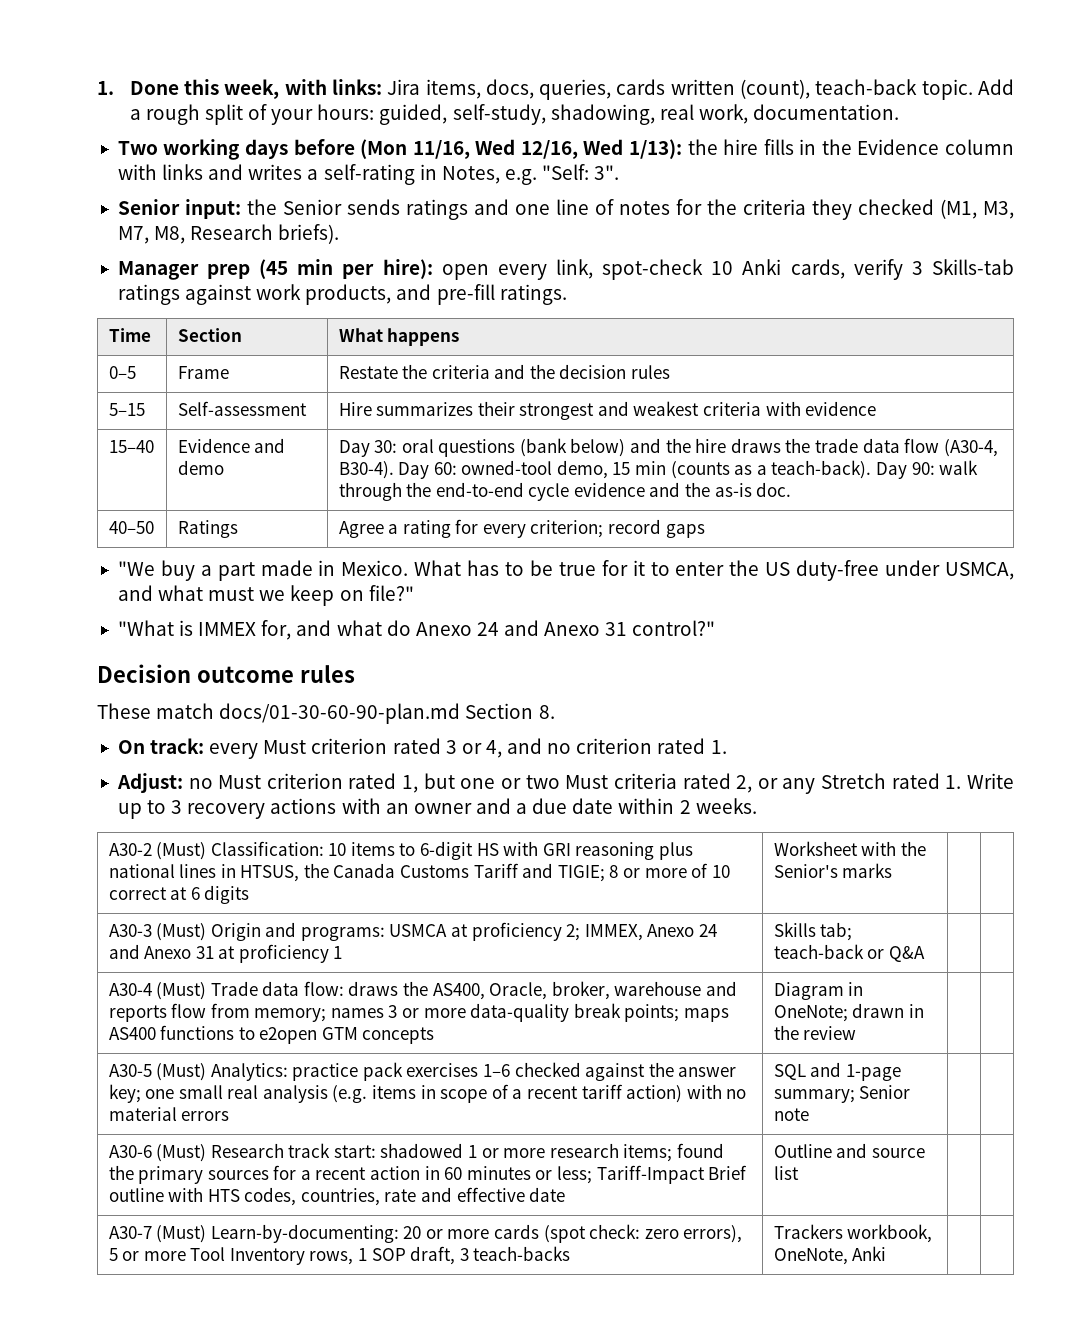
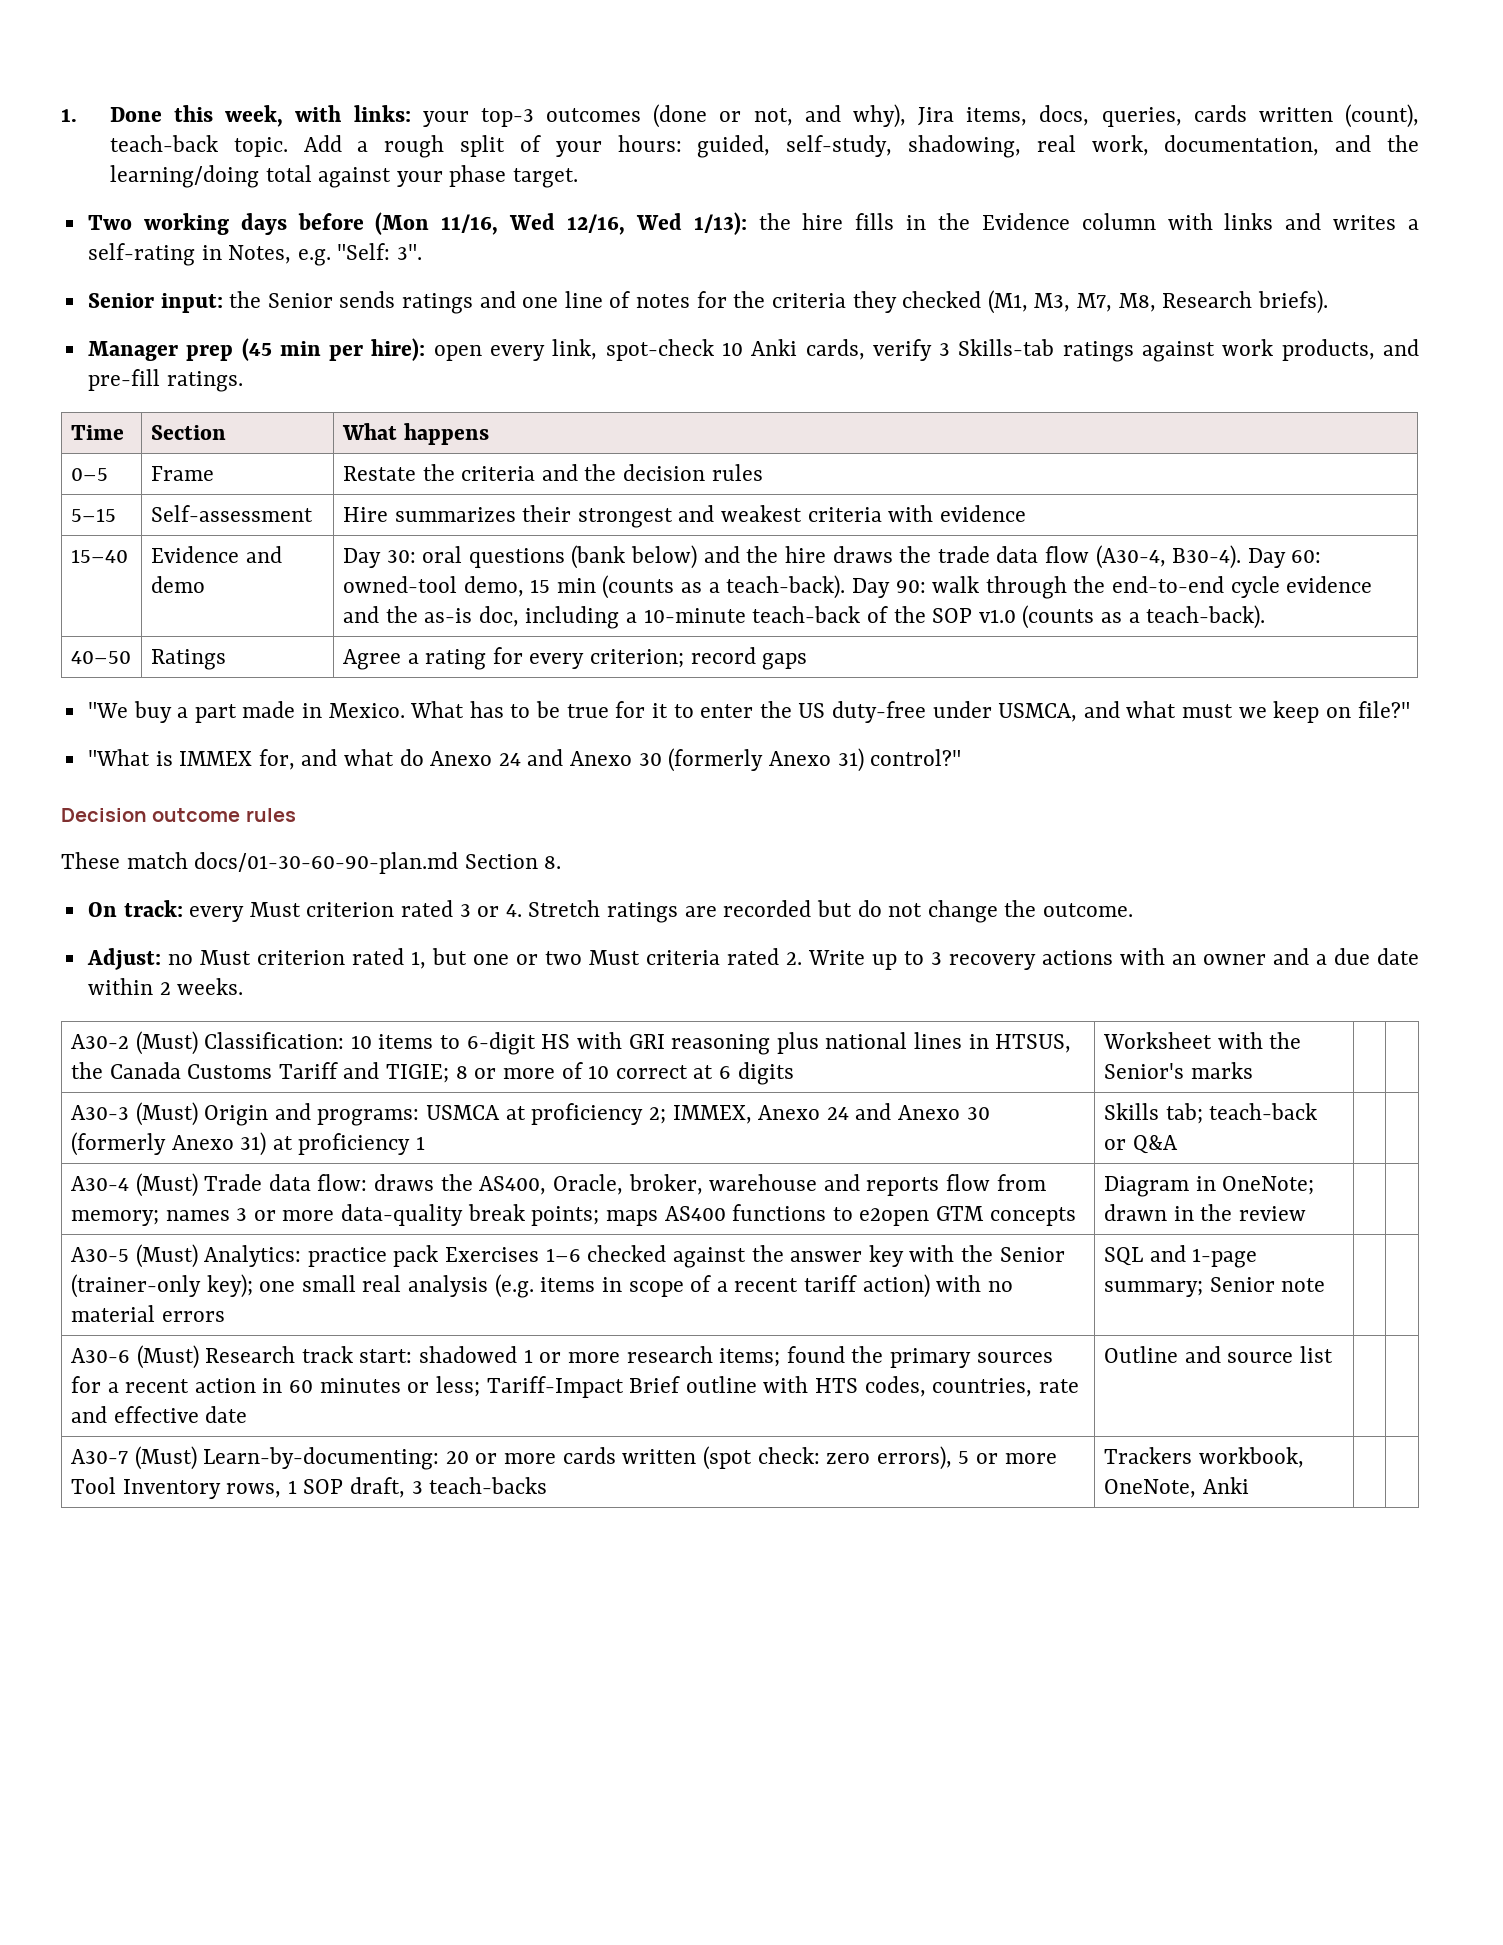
- 1. Done this week, with links: Jira items, docs, queries, cards written (count), teach-back topic.
+ 1. Done this week, with links: your top-3 outcomes (done or not, and why), Jira items, docs, queries, cards written (count), teach-back topic.
- Add a rough split of your hours: guided, self-study, shadowing, real work, documentation.
+ Add a rough split of your hours: guided, self-study, shadowing, real work, documentation, and the learning/doing total against your phase target.
- Day 90: walk through the end-to-end cycle evidence and the as-is doc.
+ Day 90: walk through the end-to-end cycle evidence and the as-is doc, including a 10-minute teach-back of the SOP v1.0 (counts as a teach-back).
- "What is IMMEX for, and what do Anexo 24 and Anexo 31 control?"
+ "What is IMMEX for, and what do Anexo 24 and Anexo 30 (formerly Anexo 31) control?"
- On track: every Must criterion rated 3 or 4, and no criterion rated 1.
+ On track: every Must criterion rated 3 or 4. Stretch ratings are recorded but do not change the outcome.
- Adjust: no Must criterion rated 1, but one or two Must criteria rated 2, or any Stretch rated 1. Write up to 3 recovery actions with an owner and a due date within 2 weeks.
+ Adjust: no Must criterion rated 1, but one or two Must criteria rated 2. Write up to 3 recovery actions with an owner and a due date within 2 weeks.
- A30-3 (Must) Origin and programs: USMCA at proficiency 2; IMMEX, Anexo 24 and Anexo 31 at proficiency 1 | Skills tab; teach-back or Q&A | |
+ A30-3 (Must) Origin and programs: USMCA at proficiency 2; IMMEX, Anexo 24 and Anexo 30 (formerly Anexo 31) at proficiency 1 | Skills tab; teach-back or Q&A | |
- A30-5 (Must) Analytics: practice pack exercises 1–6 checked against the answer key; one small real analysis (e.g. items in scope of a recent tariff action) with no material errors | SQL and 1-page summary; Senior note | |
+ A30-5 (Must) Analytics: practice pack Exercises 1–6 checked against the answer key with the Senior (trainer-only key); one small real analysis (e.g. items in scope of a recent tariff action) with no material errors | SQL and 1-page summary; Senior note | |
- A30-7 (Must) Learn-by-documenting: 20 or more cards (spot check: zero errors), 5 or more Tool Inventory rows, 1 SOP draft, 3 teach-backs | Trackers workbook, OneNote, Anki | |
+ A30-7 (Must) Learn-by-documenting: 20 or more cards written (spot check: zero errors), 5 or more Tool Inventory rows, 1 SOP draft, 3 teach-backs | Trackers workbook, OneNote, Anki | |

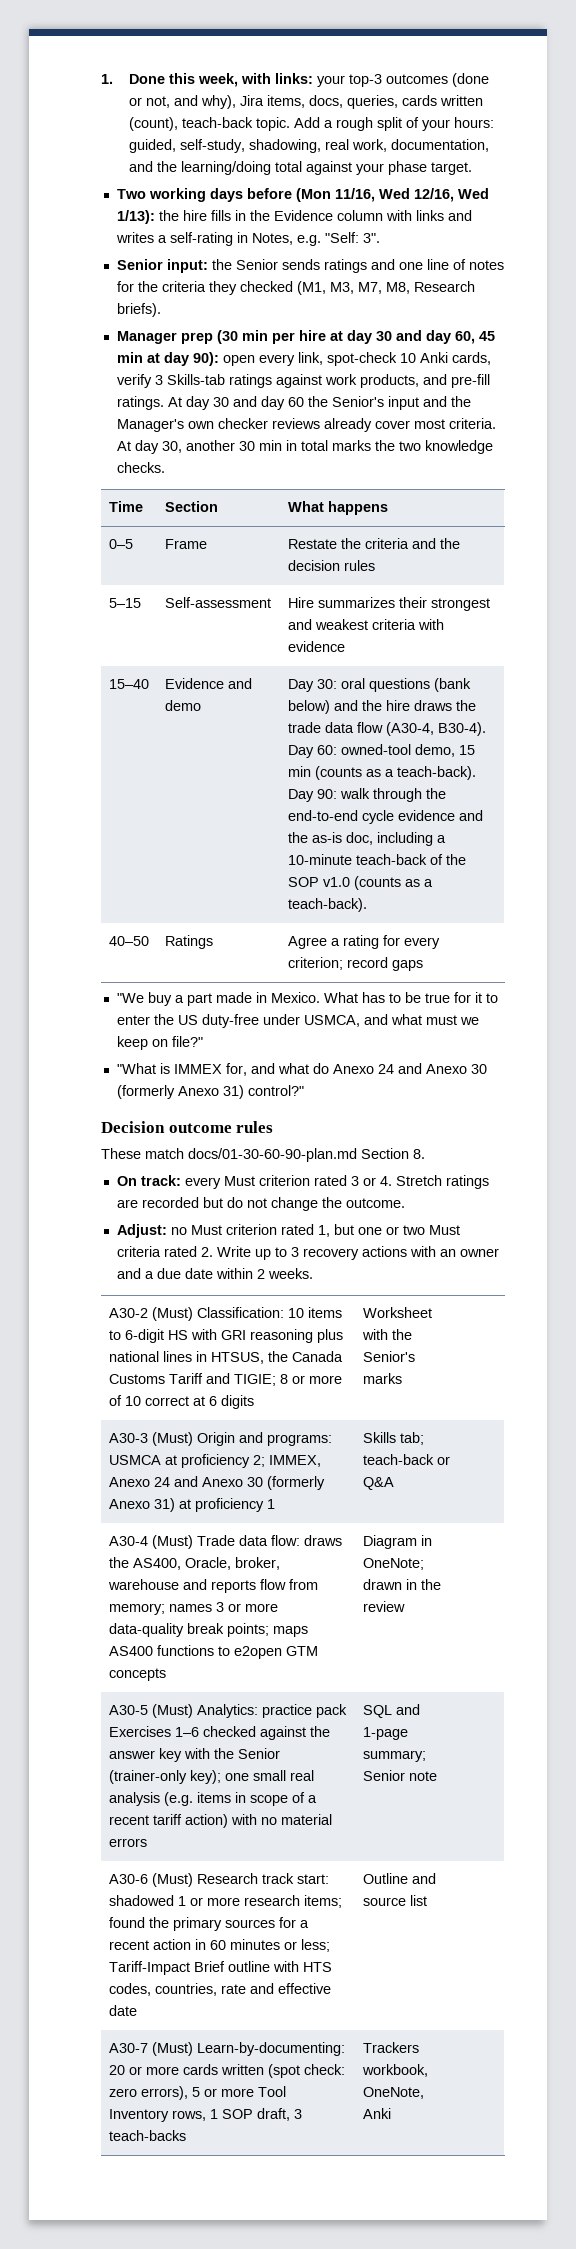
- Manager prep (45 min per hire): open every link, spot-check 10 Anki cards, verify 3 Skills-tab ratings against work products, and pre-fill ratings.
+ Manager prep (30 min per hire at day 30 and day 60, 45 min at day 90): open every link, spot-check 10 Anki cards, verify 3 Skills-tab ratings against work products, and pre-fill ratings. At day 30 and day 60 the Senior's input and the Manager's own checker reviews already cover most criteria. At day 30, another 30 min in total marks the two knowledge checks.

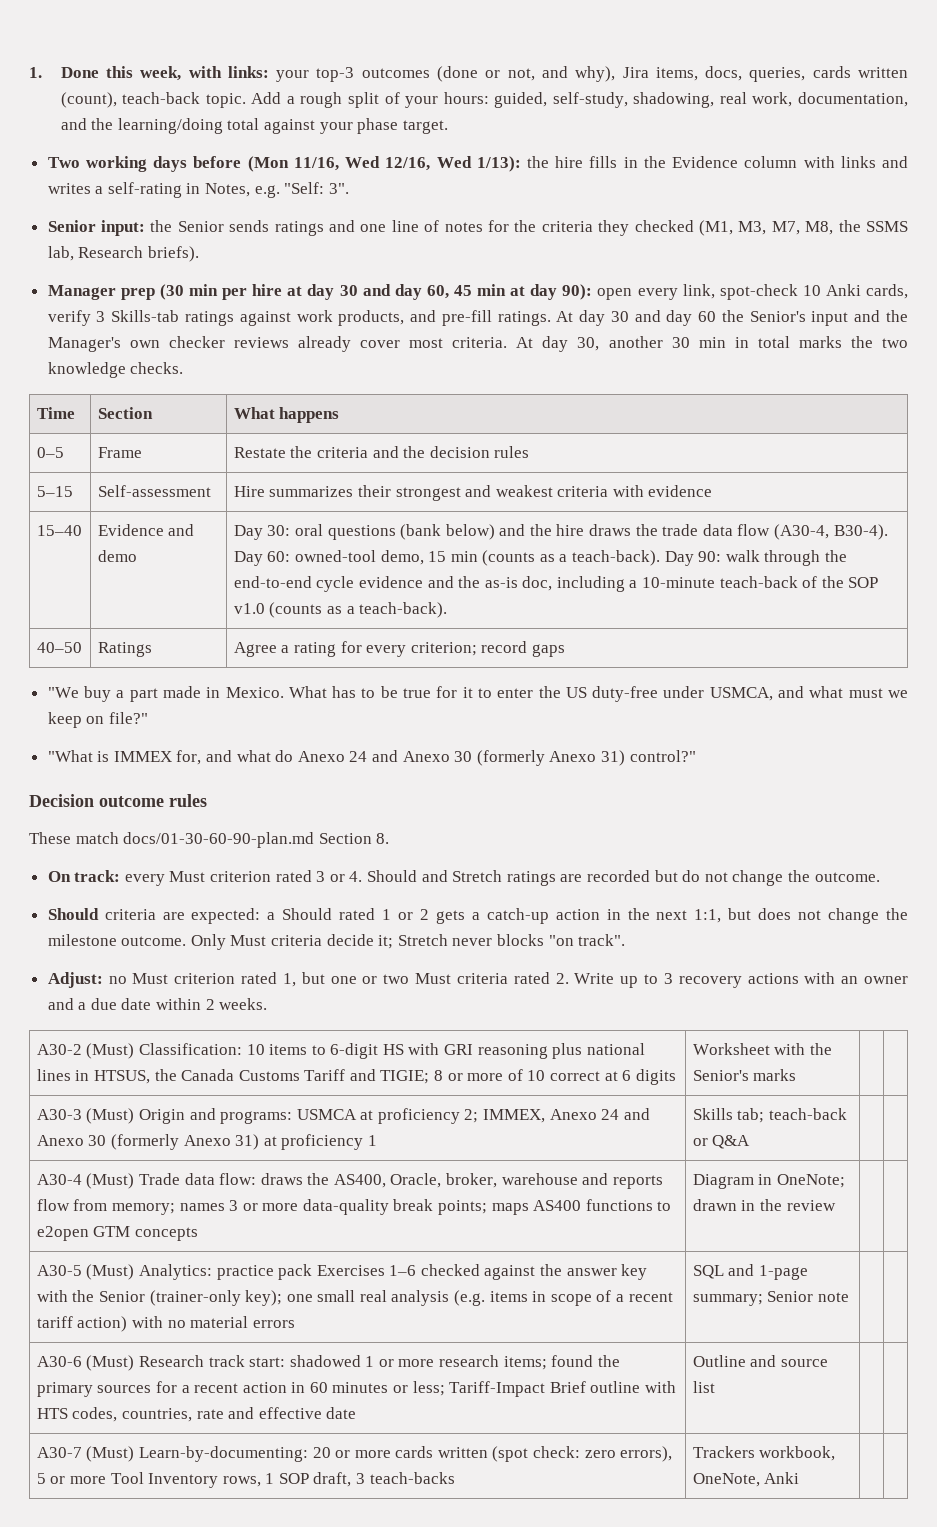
- Senior input: the Senior sends ratings and one line of notes for the criteria they checked (M1, M3, M7, M8, Research briefs).
+ Senior input: the Senior sends ratings and one line of notes for the criteria they checked (M1, M3, M7, M8, the SSMS lab, Research briefs).
- On track: every Must criterion rated 3 or 4. Stretch ratings are recorded but do not change the outcome.
+ On track: every Must criterion rated 3 or 4. Should and Stretch ratings are recorded but do not change the outcome.
+ Should criteria are expected: a Should rated 1 or 2 gets a catch-up action in the next 1:1, but does not change the milestone outcome. Only Must criteria decide it; Stretch never blocks "on track".

